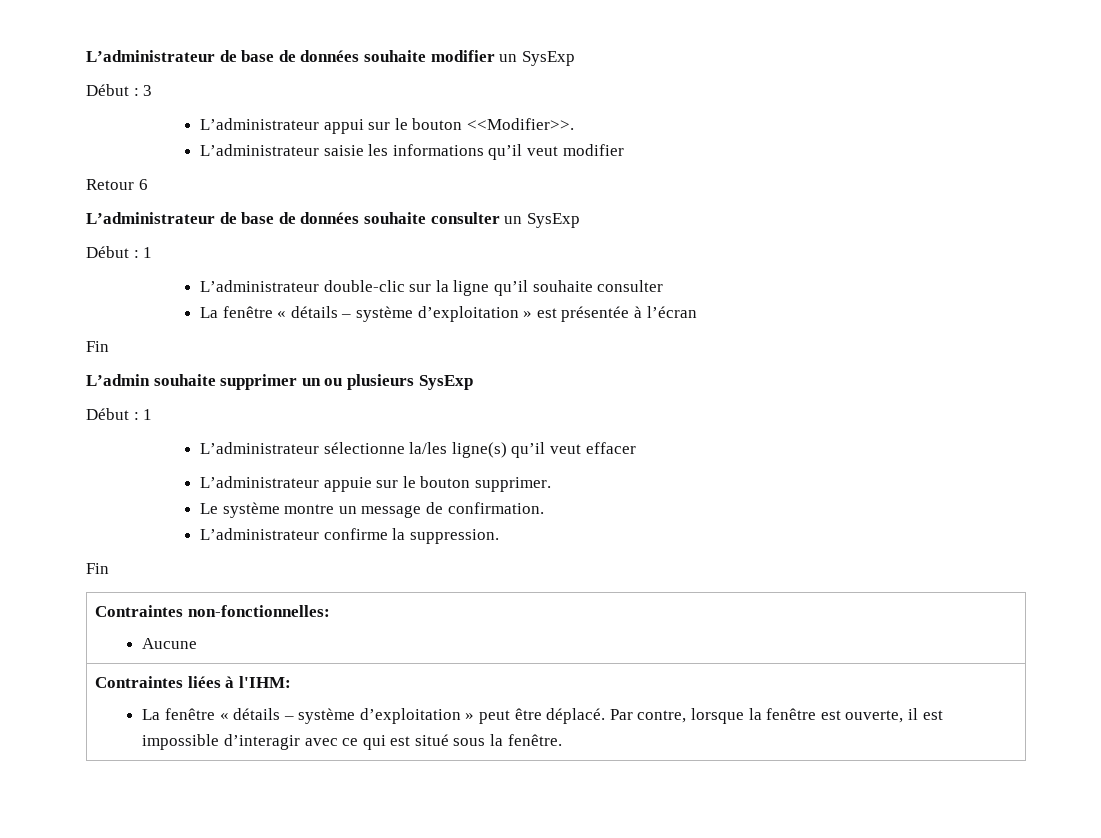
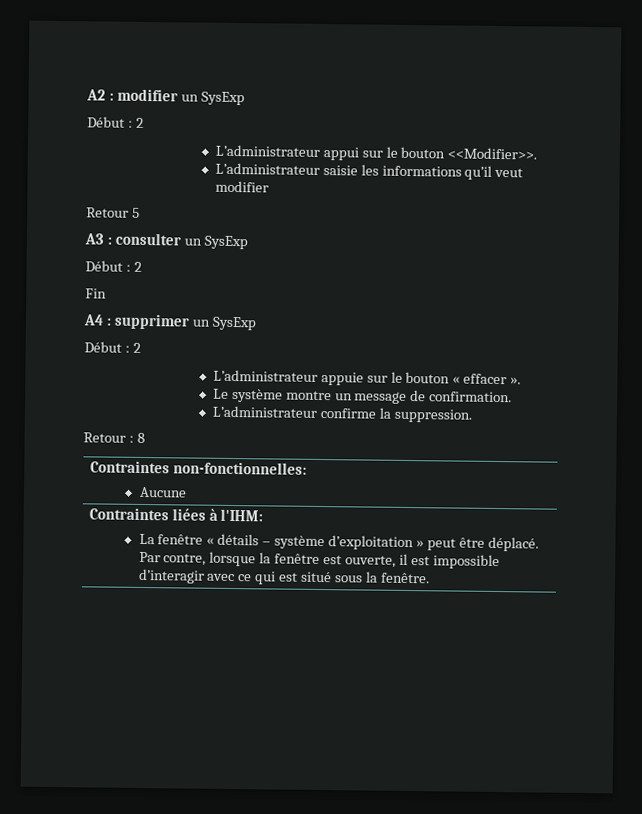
- L’administrateur de base de données souhaite modifier un SysExp
- Début : 3
+ A2 : modifier un SysExp
+ Début : 2
- Retour 6
- L’administrateur de base de données souhaite consulter un SysExp
- Début : 1
- L’administrateur double-clic sur la ligne qu’il souhaite consulter
- La fenêtre « détails – système d’exploitation » est présentée à l’écran
+ Retour 5
+ A3 : consulter un SysExp
+ Début : 2
  Fin
- L’admin souhaite supprimer un ou plusieurs SysExp
- Début : 1
- L’administrateur sélectionne la/les ligne(s) qu’il veut effacer
+ A4 : supprimer un SysExp
+ Début : 2
- L’administrateur appuie sur le bouton supprimer.
+ L’administrateur appuie sur le bouton « effacer ».
  L’administrateur confirme la suppression.
- Fin
+ Retour : 8

